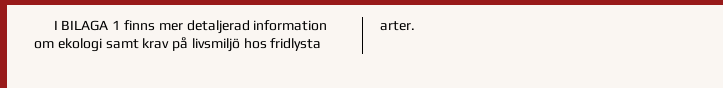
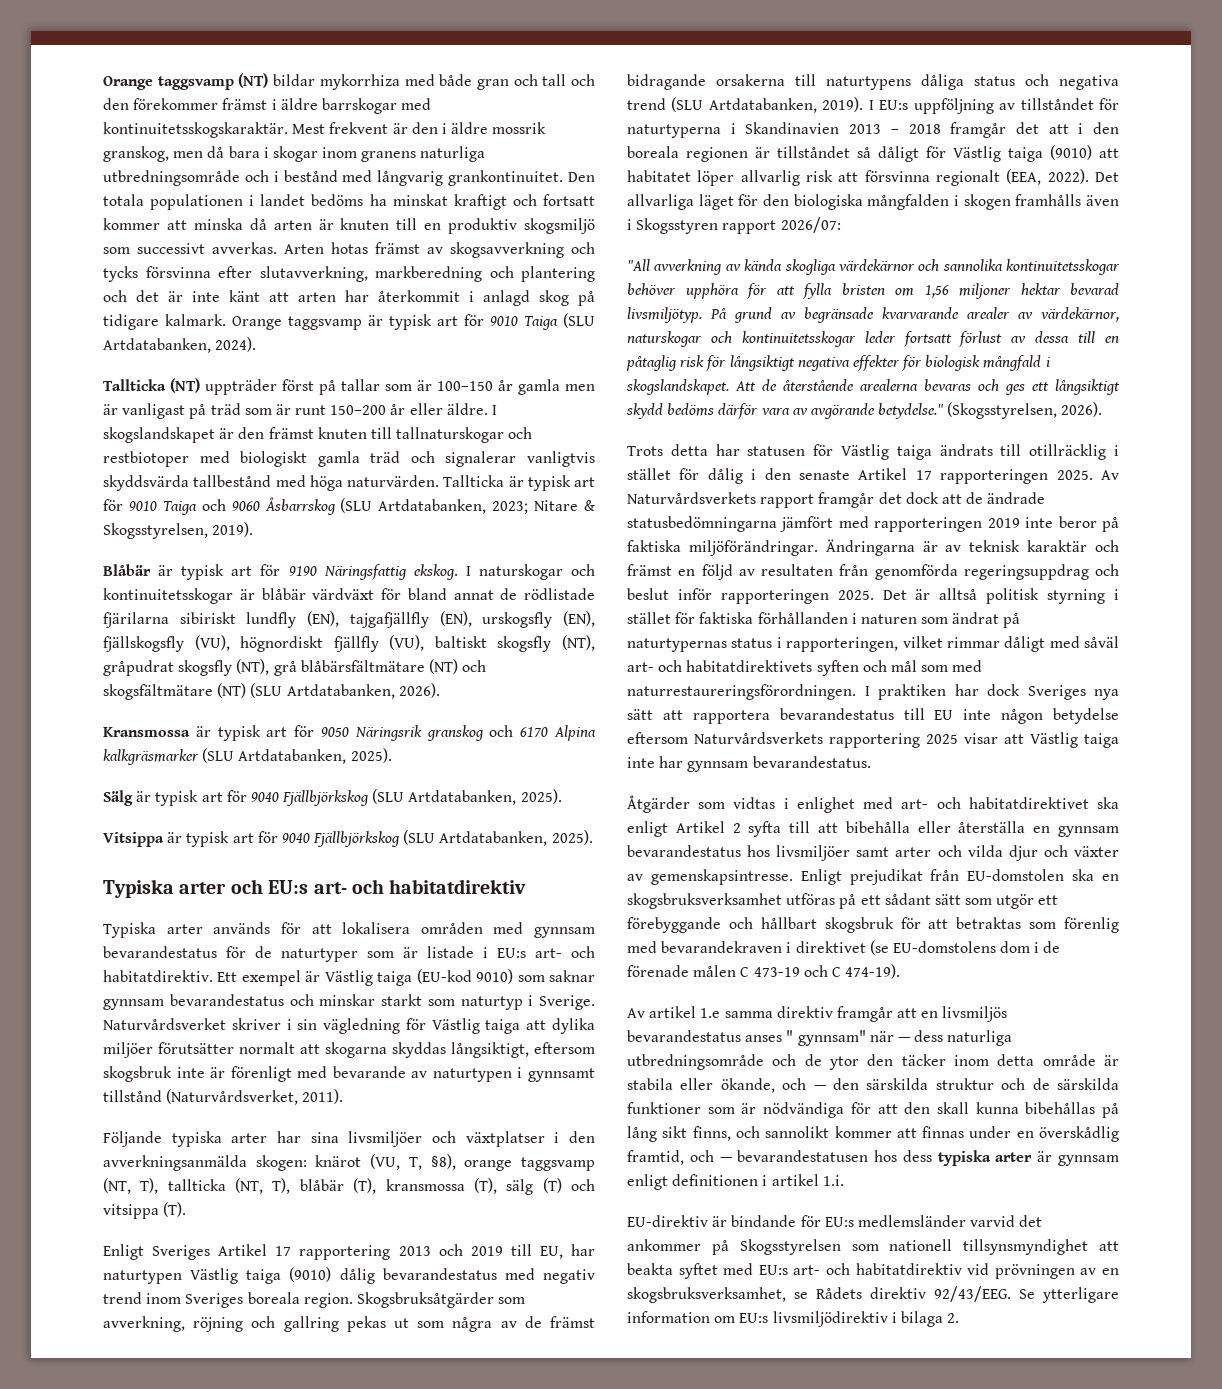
- I BILAGA 1 finns mer detaljerad information om ekologi samt krav på livsmiljö hos fridlysta arter.
+ Orange taggsvamp (NT) bildar mykorrhiza med både gran och tall och den förekommer främst i äldre barrskogar med kontinuitetsskogskaraktär. Mest frekvent är den i äldre mossrik granskog, men då bara i skogar inom granens naturliga utbredningsområde och i bestånd med långvarig grankontinuitet. Den totala populationen i landet bedöms ha minskat kraftigt och fortsatt kommer att minska då arten är knuten till en produktiv skogsmiljö som successivt avverkas. Arten hotas främst av skogsavverkning och tycks försvinna efter slutavverkning, markberedning och plantering och det är inte känt att arten har återkommit i anlagd skog på tidigare kalmark. Orange taggsvamp är typisk art för 9010 Taiga (SLU Artdatabanken, 2024).
+ Tallticka (NT) uppträder först på tallar som är 100–150 år gamla men är vanligast på träd som är runt 150–200 år eller äldre. I skogslandskapet är den främst knuten till tallnaturskogar och restbiotoper med biologiskt gamla träd och signalerar vanligtvis skyddsvärda tallbestånd med höga naturvärden. Tallticka är typisk art för 9010 Taiga och 9060 Åsbarrskog (SLU Artdatabanken, 2023; Nitare & Skogsstyrelsen, 2019).
+ Blåbär är typisk art för 9190 Näringsfattig ekskog. I naturskogar och kontinuitetsskogar är blåbär värdväxt för bland annat de rödlistade fjärilarna sibiriskt lundfly (EN), tajgafjällfly (EN), urskogsfly (EN), fjällskogsfly (VU), högnordiskt fjällfly (VU), baltiskt skogsfly (NT), gråpudrat skogsfly (NT), grå blåbärsfältmätare (NT) och skogsfältmätare (NT) (SLU Artdatabanken, 2026).
+ Kransmossa är typisk art för 9050 Näringsrik granskog och 6170 Alpina kalkgräsmarker (SLU Artdatabanken, 2025).
+ Sälg är typisk art för 9040 Fjällbjörkskog (SLU Artdatabanken, 2025).
+ Vitsippa är typisk art för 9040 Fjällbjörkskog (SLU Artdatabanken, 2025).
+ Typiska arter och EU:s art- och habitatdirektiv
+ Typiska arter används för att lokalisera områden med gynnsam bevarandestatus för de naturtyper som är listade i EU:s art- och habitatdirektiv. Ett exempel är Västlig taiga (EU-kod 9010) som saknar gynnsam bevarandestatus och minskar starkt som naturtyp i Sverige. Naturvårdsverket skriver i sin vägledning för Västlig taiga att dylika miljöer förutsätter normalt att skogarna skyddas långsiktigt, eftersom skogsbruk inte är förenligt med bevarande av naturtypen i gynnsamt tillstånd (Naturvårdsverket, 2011).
+ Följande typiska arter har sina livsmiljöer och växtplatser i den avverkningsanmälda skogen: knärot (VU, T, §8), orange taggsvamp (NT, T), tallticka (NT, T), blåbär (T), kransmossa (T), sälg (T) och vitsippa (T).
+ Enligt Sveriges Artikel 17 rapportering 2013 och 2019 till EU, har naturtypen Västlig taiga (9010) dålig bevarandestatus med negativ trend inom Sveriges boreala region. Skogsbruksåtgärder som avverkning, röjning och gallring pekas ut som några av de främst bidragande orsakerna till naturtypens dåliga status och negativa trend (SLU Artdatabanken, 2019). I EU:s uppföljning av tillståndet för naturtyperna i Skandinavien 2013 – 2018 framgår det att i den boreala regionen är tillståndet så dåligt för Västlig taiga (9010) att habitatet löper allvarlig risk att försvinna regionalt (EEA, 2022). Det allvarliga läget för den biologiska mångfalden i skogen framhålls även i Skogsstyren rapport 2026/07:
+ "All avverkning av kända skogliga värdekärnor och sannolika kontinuitetsskogar behöver upphöra för att fylla bristen om 1,56 miljoner hektar bevarad livsmiljötyp. På grund av begränsade kvarvarande arealer av värdekärnor, naturskogar och kontinuitetsskogar leder fortsatt förlust av dessa till en påtaglig risk för långsiktigt negativa effekter för biologisk mångfald i skogslandskapet. Att de återstående arealerna bevaras och ges ett långsiktigt skydd bedöms därför vara av avgörande betydelse." (Skogsstyrelsen, 2026).
+ Trots detta har statusen för Västlig taiga ändrats till otillräcklig i stället för dålig i den senaste Artikel 17 rapporteringen 2025. Av Naturvårdsverkets rapport framgår det dock att de ändrade statusbedömningarna jämfört med rapporteringen 2019 inte beror på faktiska miljöförändringar. Ändringarna är av teknisk karaktär och främst en följd av resultaten från genomförda regeringsuppdrag och beslut inför rapporteringen 2025. Det är alltså politisk styrning i stället för faktiska förhållanden i naturen som ändrat på naturtypernas status i rapporteringen, vilket rimmar dåligt med såväl art- och habitatdirektivets syften och mål som med naturrestaureringsförordningen. I praktiken har dock Sveriges nya sätt att rapportera bevarandestatus till EU inte någon betydelse eftersom Naturvårdsverkets rapportering 2025 visar att Västlig taiga inte har gynnsam bevarandestatus.
+ Åtgärder som vidtas i enlighet med art- och habitatdirektivet ska enligt Artikel 2 syfta till att bibehålla eller återställa en gynnsam bevarandestatus hos livsmiljöer samt arter och vilda djur och växter av gemenskapsintresse. Enligt prejudikat från EU-domstolen ska en skogsbruksverksamhet utföras på ett sådant sätt som utgör ett förebyggande och hållbart skogsbruk för att betraktas som förenlig med bevarandekraven i direktivet (se EU-domstolens dom i de förenade målen C 473-19 och C 474-19).
+ Av artikel 1.e samma direktiv framgår att en livsmiljös bevarandestatus anses " gynnsam" när — dess naturliga utbredningsområde och de ytor den täcker inom detta område är stabila eller ökande, och — den särskilda struktur och de särskilda funktioner som är nödvändiga för att den skall kunna bibehållas på lång sikt finns, och sannolikt kommer att finnas under en överskådlig framtid, och — bevarandestatusen hos dess typiska arter är gynnsam enligt definitionen i artikel 1.i.
+ EU-direktiv är bindande för EU:s medlemsländer varvid det ankommer på Skogsstyrelsen som nationell tillsynsmyndighet att beakta syftet med EU:s art- och habitatdirektiv vid prövningen av en skogsbruksverksamhet, se Rådets direktiv 92/43/EEG. Se ytterligare information om EU:s livsmiljödirektiv i bilaga 2.

